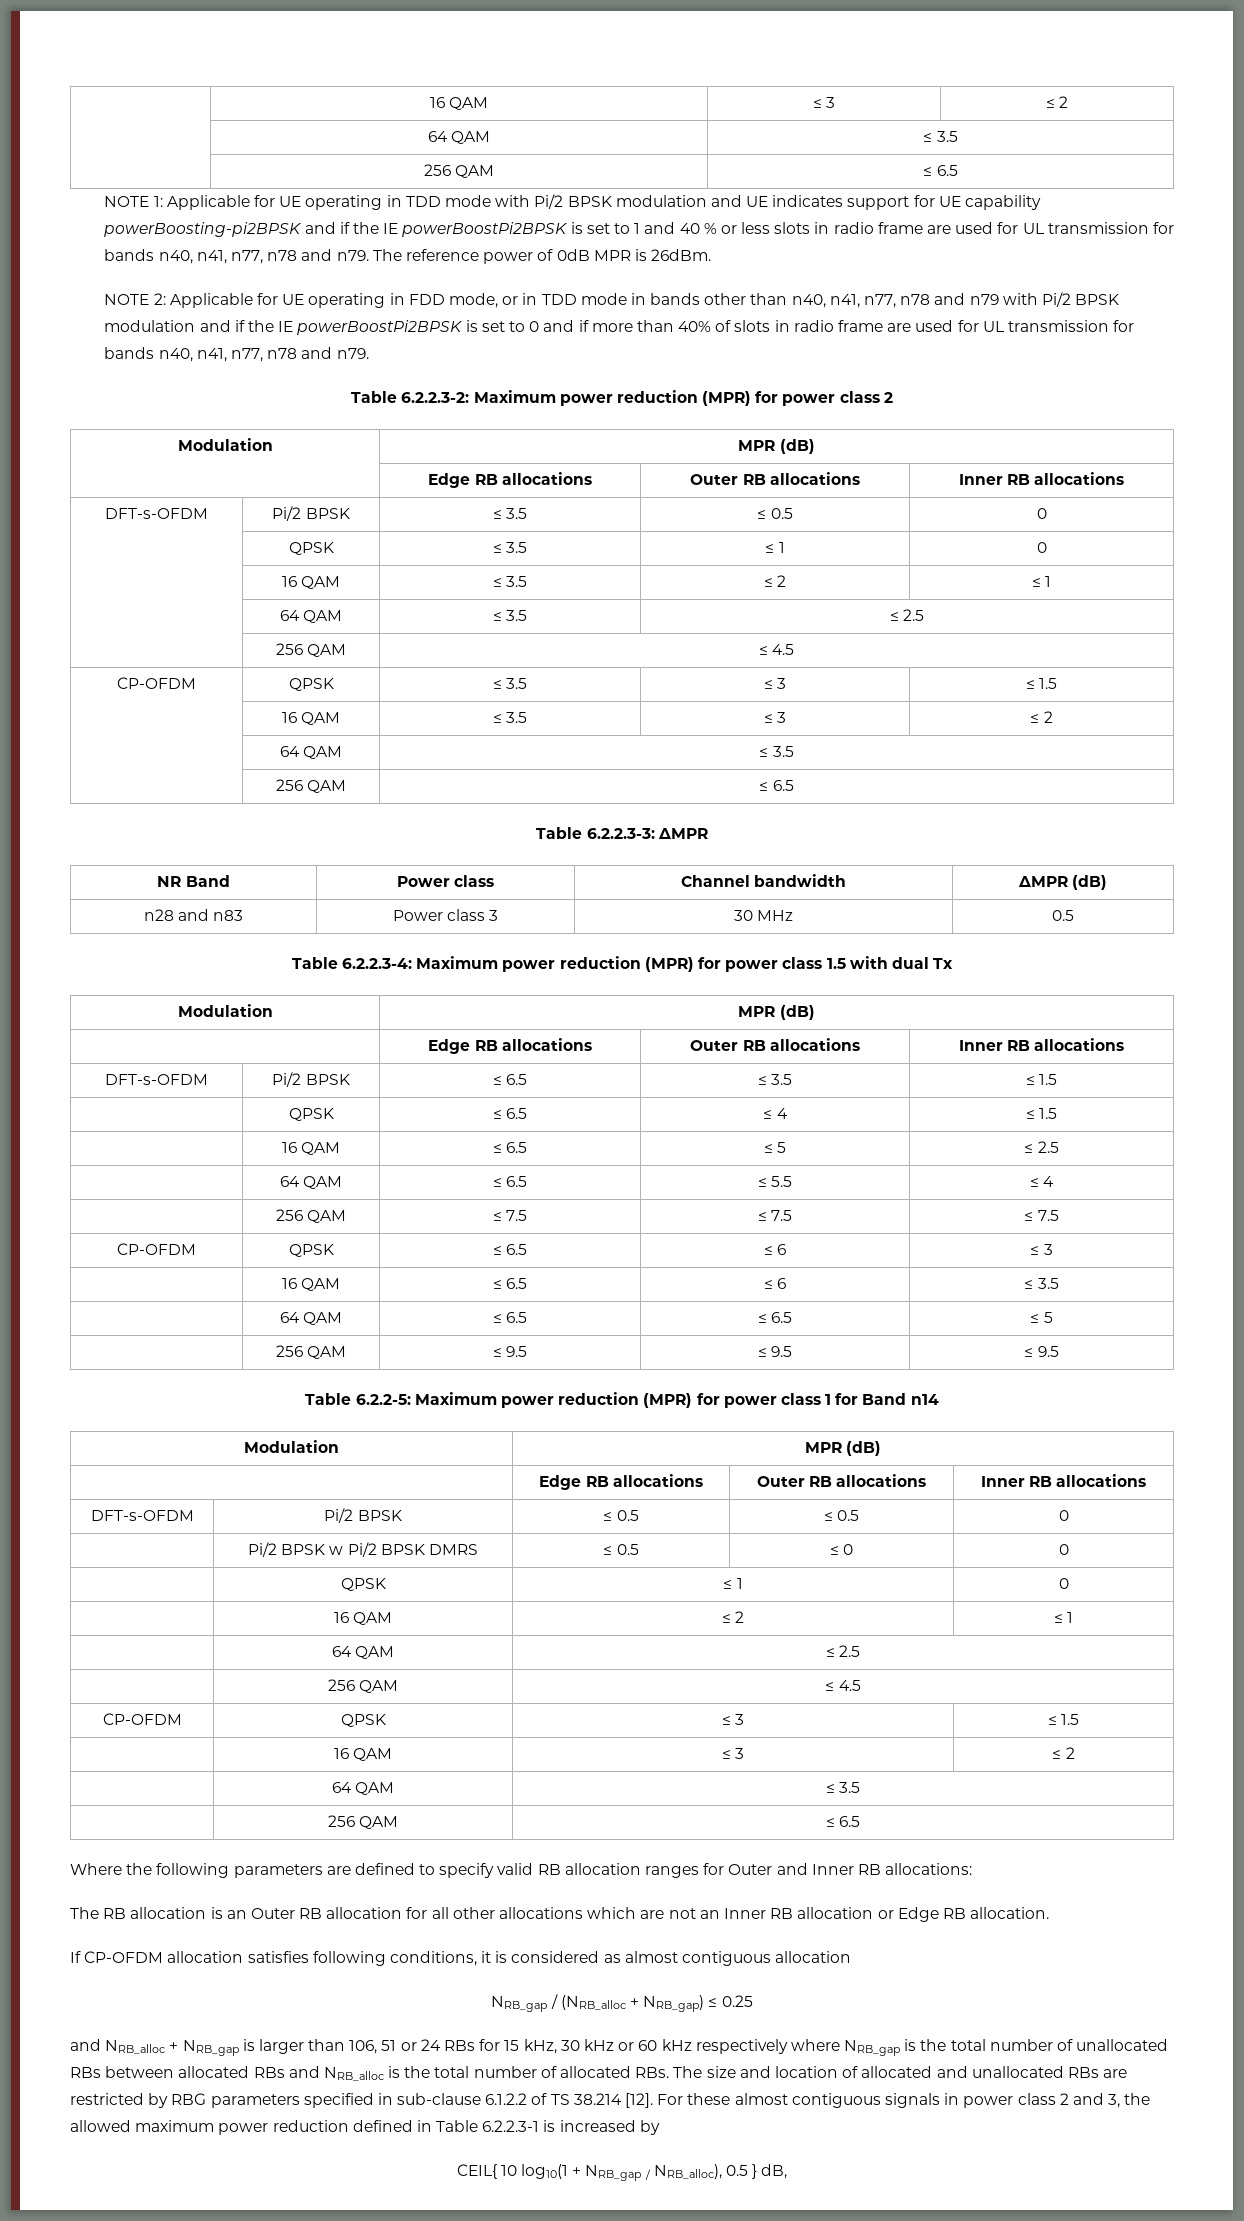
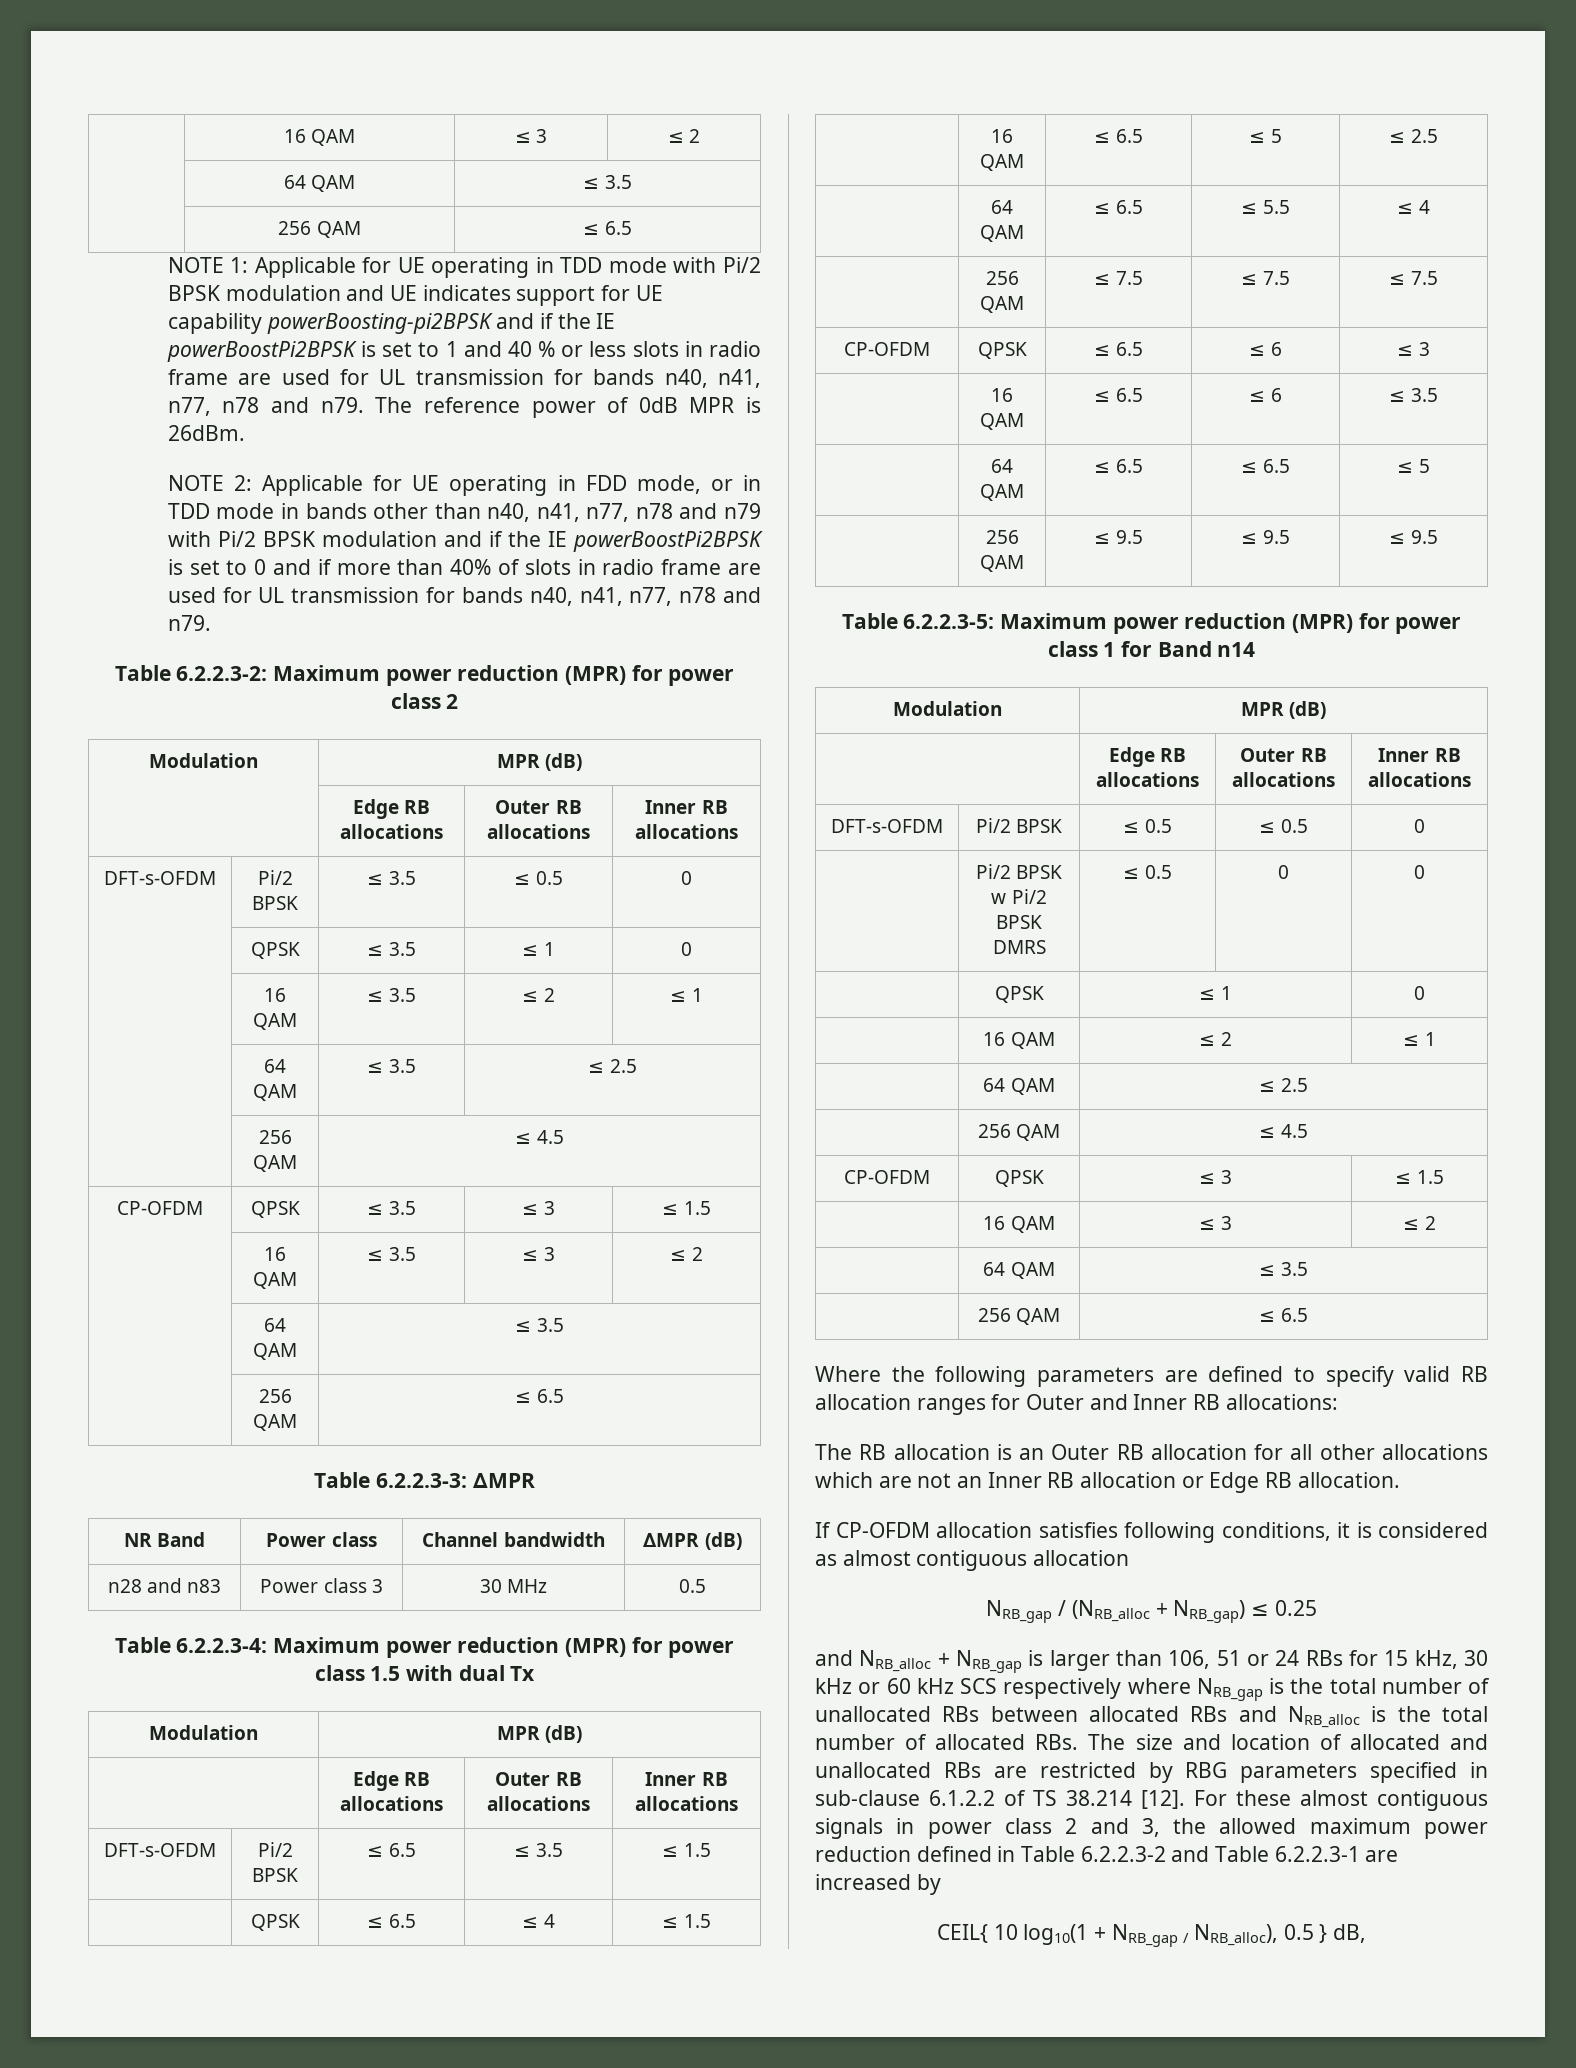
- Table 6.2.2-5: Maximum power reduction (MPR) for power class 1 for Band n14
+ Table 6.2.2.3-5: Maximum power reduction (MPR) for power class 1 for Band n14
- | Pi/2 BPSK w Pi/2 BPSK DMRS | ≤ 0.5 | ≤ 0 | 0
+ | Pi/2 BPSK w Pi/2 BPSK DMRS | ≤ 0.5 | 0 | 0
- and NRB_alloc + NRB_gap is larger than 106, 51 or 24 RBs for 15 kHz, 30 kHz or 60 kHz respectively where NRB_gap is the total number of unallocated RBs between allocated RBs and NRB_alloc is the total number of allocated RBs. The size and location of allocated and unallocated RBs are restricted by RBG parameters specified in sub-clause 6.1.2.2 of TS 38.214 [12].
+ and NRB_alloc + NRB_gap is larger than 106, 51 or 24 RBs for 15 kHz, 30 kHz or 60 kHz SCS respectively where NRB_gap is the total number of unallocated RBs between allocated RBs and NRB_alloc is the total number of allocated RBs. The size and location of allocated and unallocated RBs are restricted by RBG parameters specified in sub-clause 6.1.2.2 of TS 38.214 [12].
- For these almost contiguous signals in power class 2 and 3, the allowed maximum power reduction defined in Table 6.2.2.3-1 is increased by
+ For these almost contiguous signals in power class 2 and 3, the allowed maximum power reduction defined in Table 6.2.2.3-2 and Table 6.2.2.3-1 are increased by

